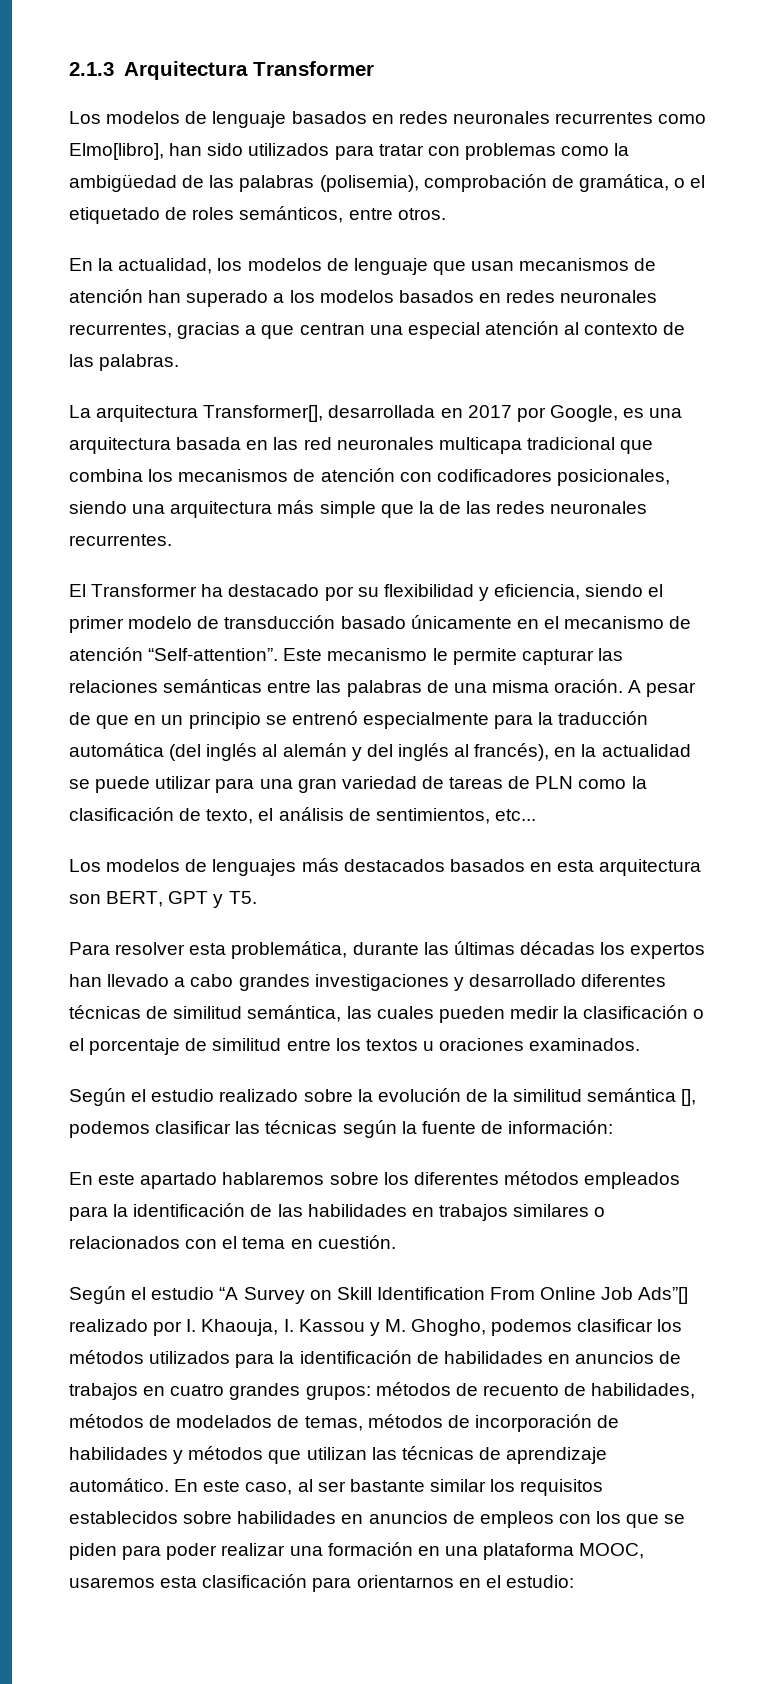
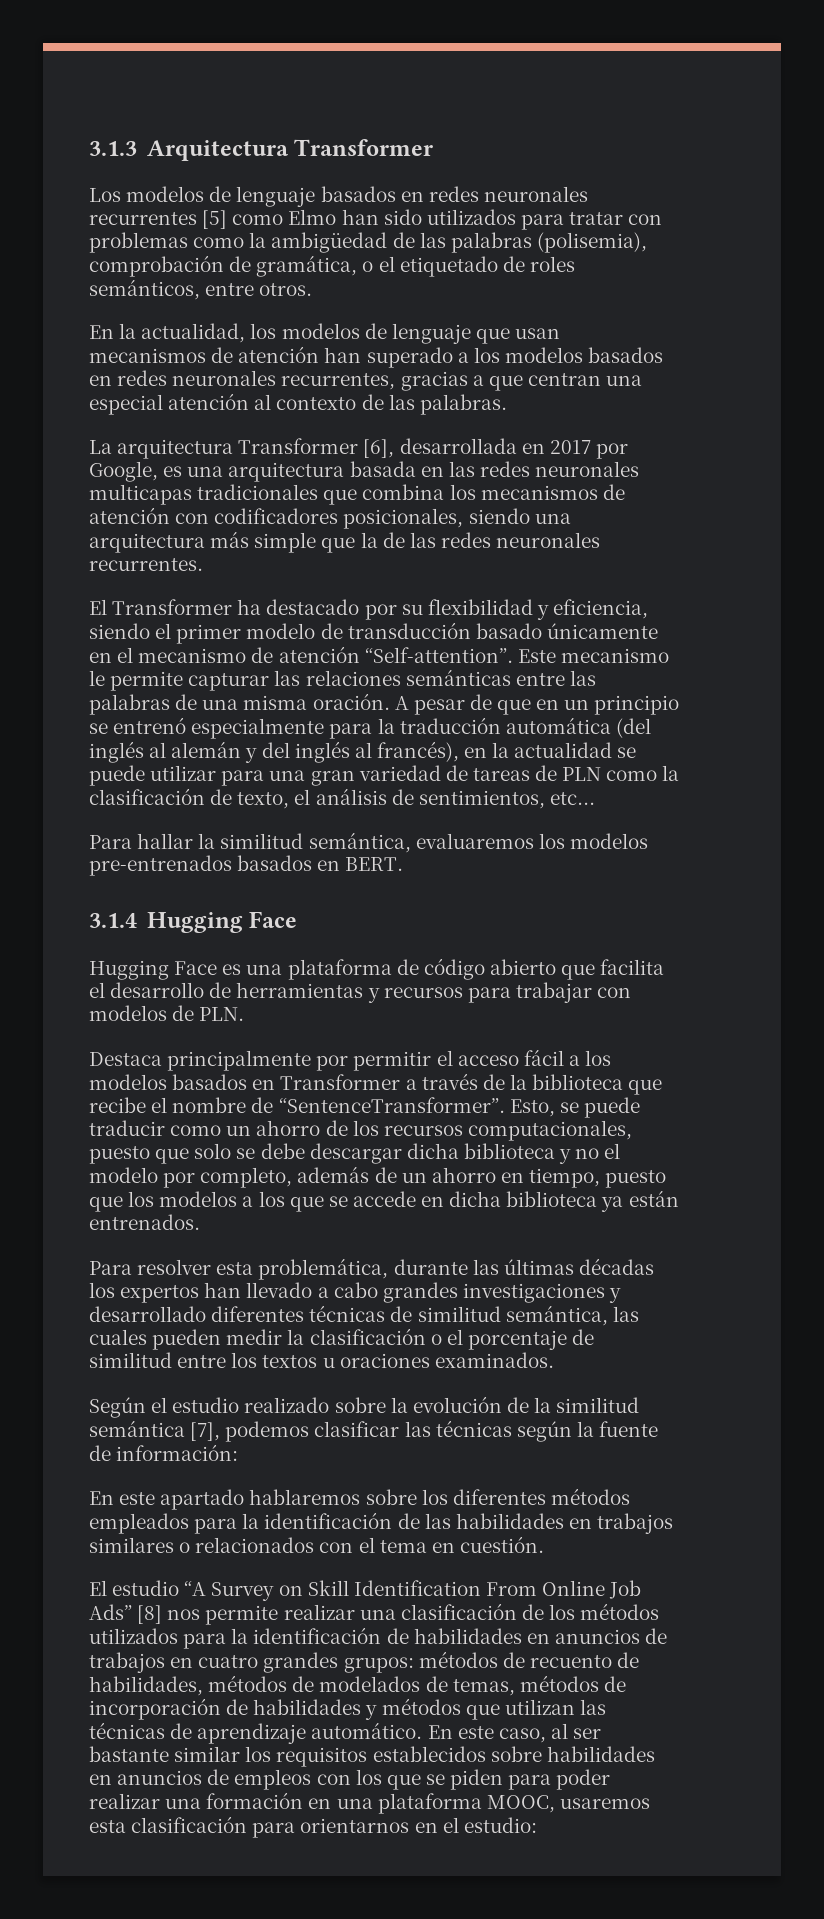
- 2.1.3 Arquitectura Transformer
+ 3.1.3 Arquitectura Transformer
- Los modelos de lenguaje basados en redes neuronales recurrentes como Elmo[libro], han sido utilizados para tratar con problemas como la ambigüedad de las palabras (polisemia), comprobación de gramática, o el etiquetado de roles semánticos, entre otros.
+ Los modelos de lenguaje basados en redes neuronales recurrentes [5] como Elmo han sido utilizados para tratar con problemas como la ambigüedad de las palabras (polisemia), comprobación de gramática, o el etiquetado de roles semánticos, entre otros.
- La arquitectura Transformer[], desarrollada en 2017 por Google, es una arquitectura basada en las red neuronales multicapa tradicional que combina los mecanismos de atención con codificadores posicionales, siendo una arquitectura más simple que la de las redes neuronales recurrentes.
+ La arquitectura Transformer [6], desarrollada en 2017 por Google, es una arquitectura basada en las redes neuronales multicapas tradicionales que combina los mecanismos de atención con codificadores posicionales, siendo una arquitectura más simple que la de las redes neuronales recurrentes.
- Los modelos de lenguajes más destacados basados en esta arquitectura son BERT, GPT y T5.
+ Para hallar la similitud semántica, evaluaremos los modelos pre-entrenados basados en BERT.
+ 3.1.4 Hugging Face
+ Hugging Face es una plataforma de código abierto que facilita el desarrollo de herramientas y recursos para trabajar con modelos de PLN.
+ Destaca principalmente por permitir el acceso fácil a los modelos basados en Transformer a través de la biblioteca que recibe el nombre de “SentenceTransformer”. Esto, se puede traducir como un ahorro de los recursos computacionales, puesto que solo se debe descargar dicha biblioteca y no el modelo por completo, además de un ahorro en tiempo, puesto que los modelos a los que se accede en dicha biblioteca ya están entrenados.
- Según el estudio realizado sobre la evolución de la similitud semántica [], podemos clasificar las técnicas según la fuente de información:
+ Según el estudio realizado sobre la evolución de la similitud semántica [7], podemos clasificar las técnicas según la fuente de información:
- Según el estudio “A Survey on Skill Identification From Online Job Ads”[] realizado por I. Khaouja, I. Kassou y M. Ghogho, podemos clasificar los métodos utilizados para la identificación de habilidades en anuncios de trabajos en cuatro grandes grupos: métodos de recuento de habilidades, métodos de modelados de temas, métodos de incorporación de habilidades y métodos que utilizan las técnicas de aprendizaje automático.
+ El estudio “A Survey on Skill Identification From Online Job Ads” [8] nos permite realizar una clasificación de los métodos utilizados para la identificación de habilidades en anuncios de trabajos en cuatro grandes grupos: métodos de recuento de habilidades, métodos de modelados de temas, métodos de incorporación de habilidades y métodos que utilizan las técnicas de aprendizaje automático.

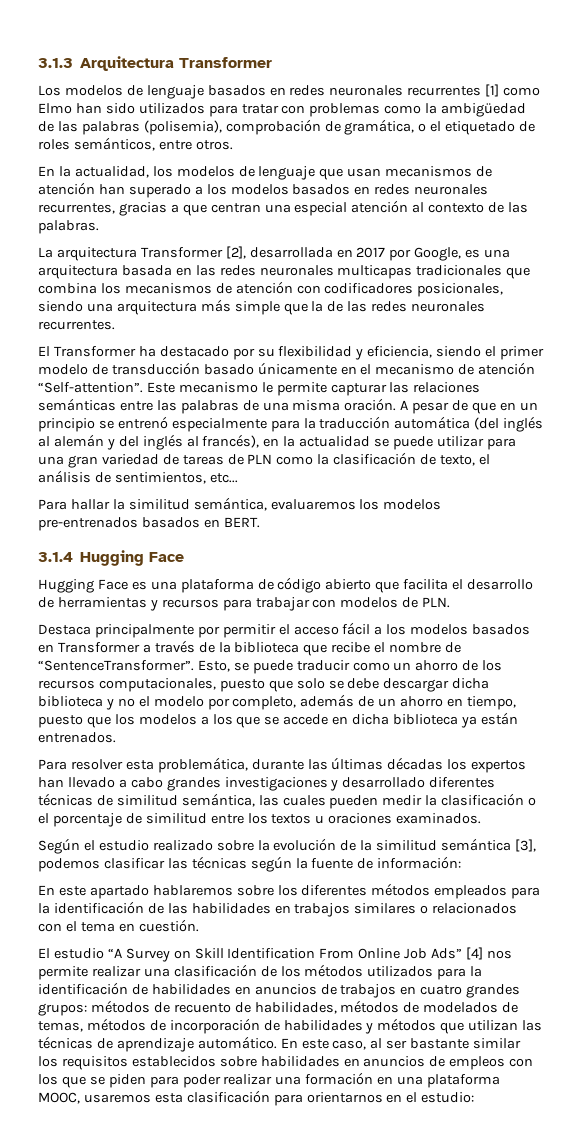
- Los modelos de lenguaje basados en redes neuronales recurrentes [5] como Elmo han sido utilizados para tratar con problemas como la ambigüedad de las palabras (polisemia), comprobación de gramática, o el etiquetado de roles semánticos, entre otros.
+ Los modelos de lenguaje basados en redes neuronales recurrentes [1] como Elmo han sido utilizados para tratar con problemas como la ambigüedad de las palabras (polisemia), comprobación de gramática, o el etiquetado de roles semánticos, entre otros.
- La arquitectura Transformer [6], desarrollada en 2017 por Google, es una arquitectura basada en las redes neuronales multicapas tradicionales que combina los mecanismos de atención con codificadores posicionales, siendo una arquitectura más simple que la de las redes neuronales recurrentes.
+ La arquitectura Transformer [2], desarrollada en 2017 por Google, es una arquitectura basada en las redes neuronales multicapas tradicionales que combina los mecanismos de atención con codificadores posicionales, siendo una arquitectura más simple que la de las redes neuronales recurrentes.
- Según el estudio realizado sobre la evolución de la similitud semántica [7], podemos clasificar las técnicas según la fuente de información:
+ Según el estudio realizado sobre la evolución de la similitud semántica [3], podemos clasificar las técnicas según la fuente de información:
- El estudio “A Survey on Skill Identification From Online Job Ads” [8] nos permite realizar una clasificación de los métodos utilizados para la identificación de habilidades en anuncios de trabajos en cuatro grandes grupos: métodos de recuento de habilidades, métodos de modelados de temas, métodos de incorporación de habilidades y métodos que utilizan las técnicas de aprendizaje automático.
+ El estudio “A Survey on Skill Identification From Online Job Ads” [4] nos permite realizar una clasificación de los métodos utilizados para la identificación de habilidades en anuncios de trabajos en cuatro grandes grupos: métodos de recuento de habilidades, métodos de modelados de temas, métodos de incorporación de habilidades y métodos que utilizan las técnicas de aprendizaje automático.

